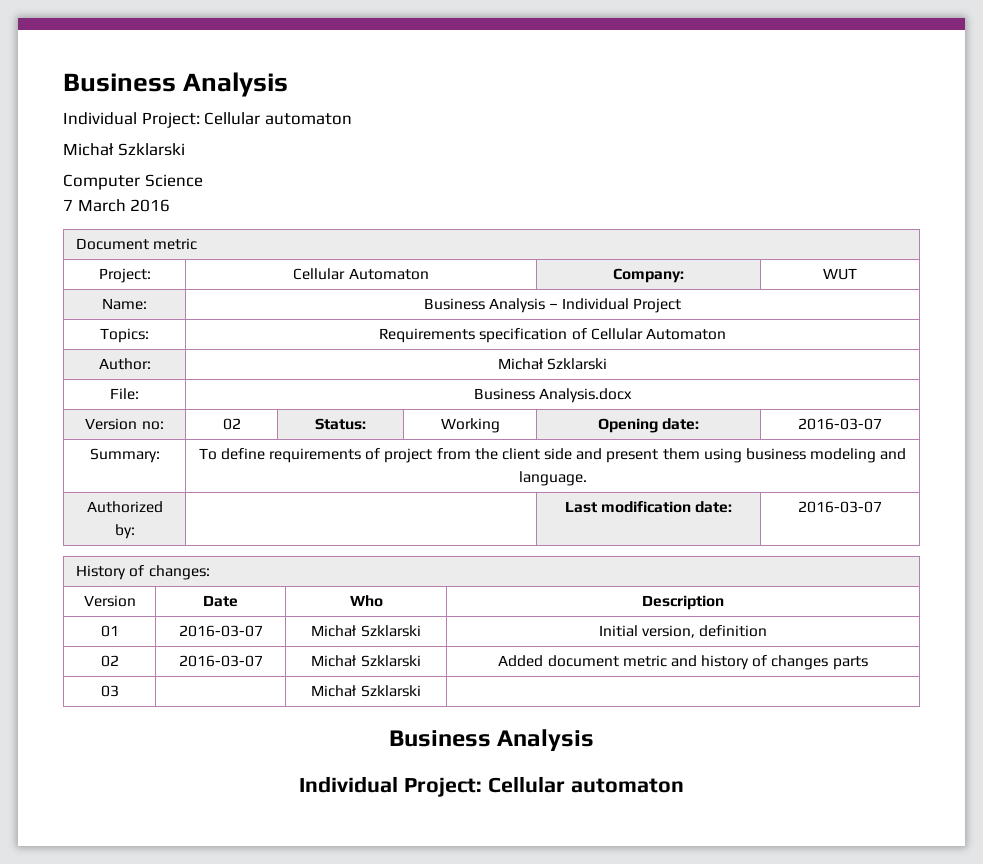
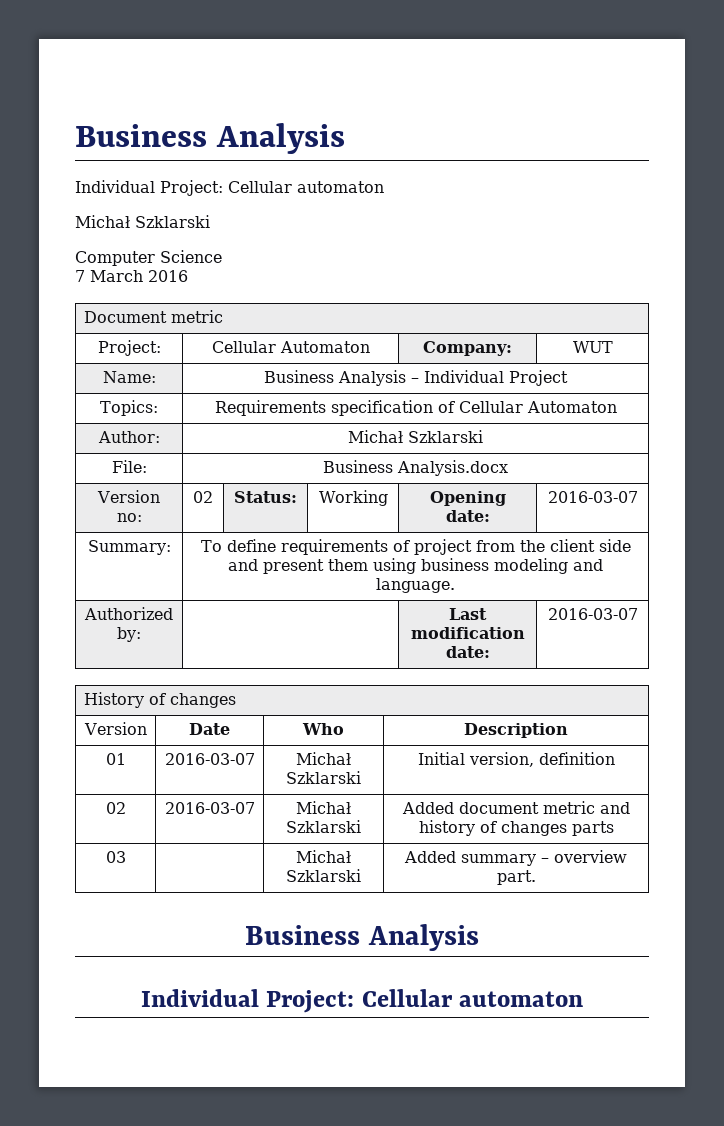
- History of changes:
+ History of changes
- 03 | | Michał Szklarski |
+ 03 | | Michał Szklarski | Added summary – overview part.

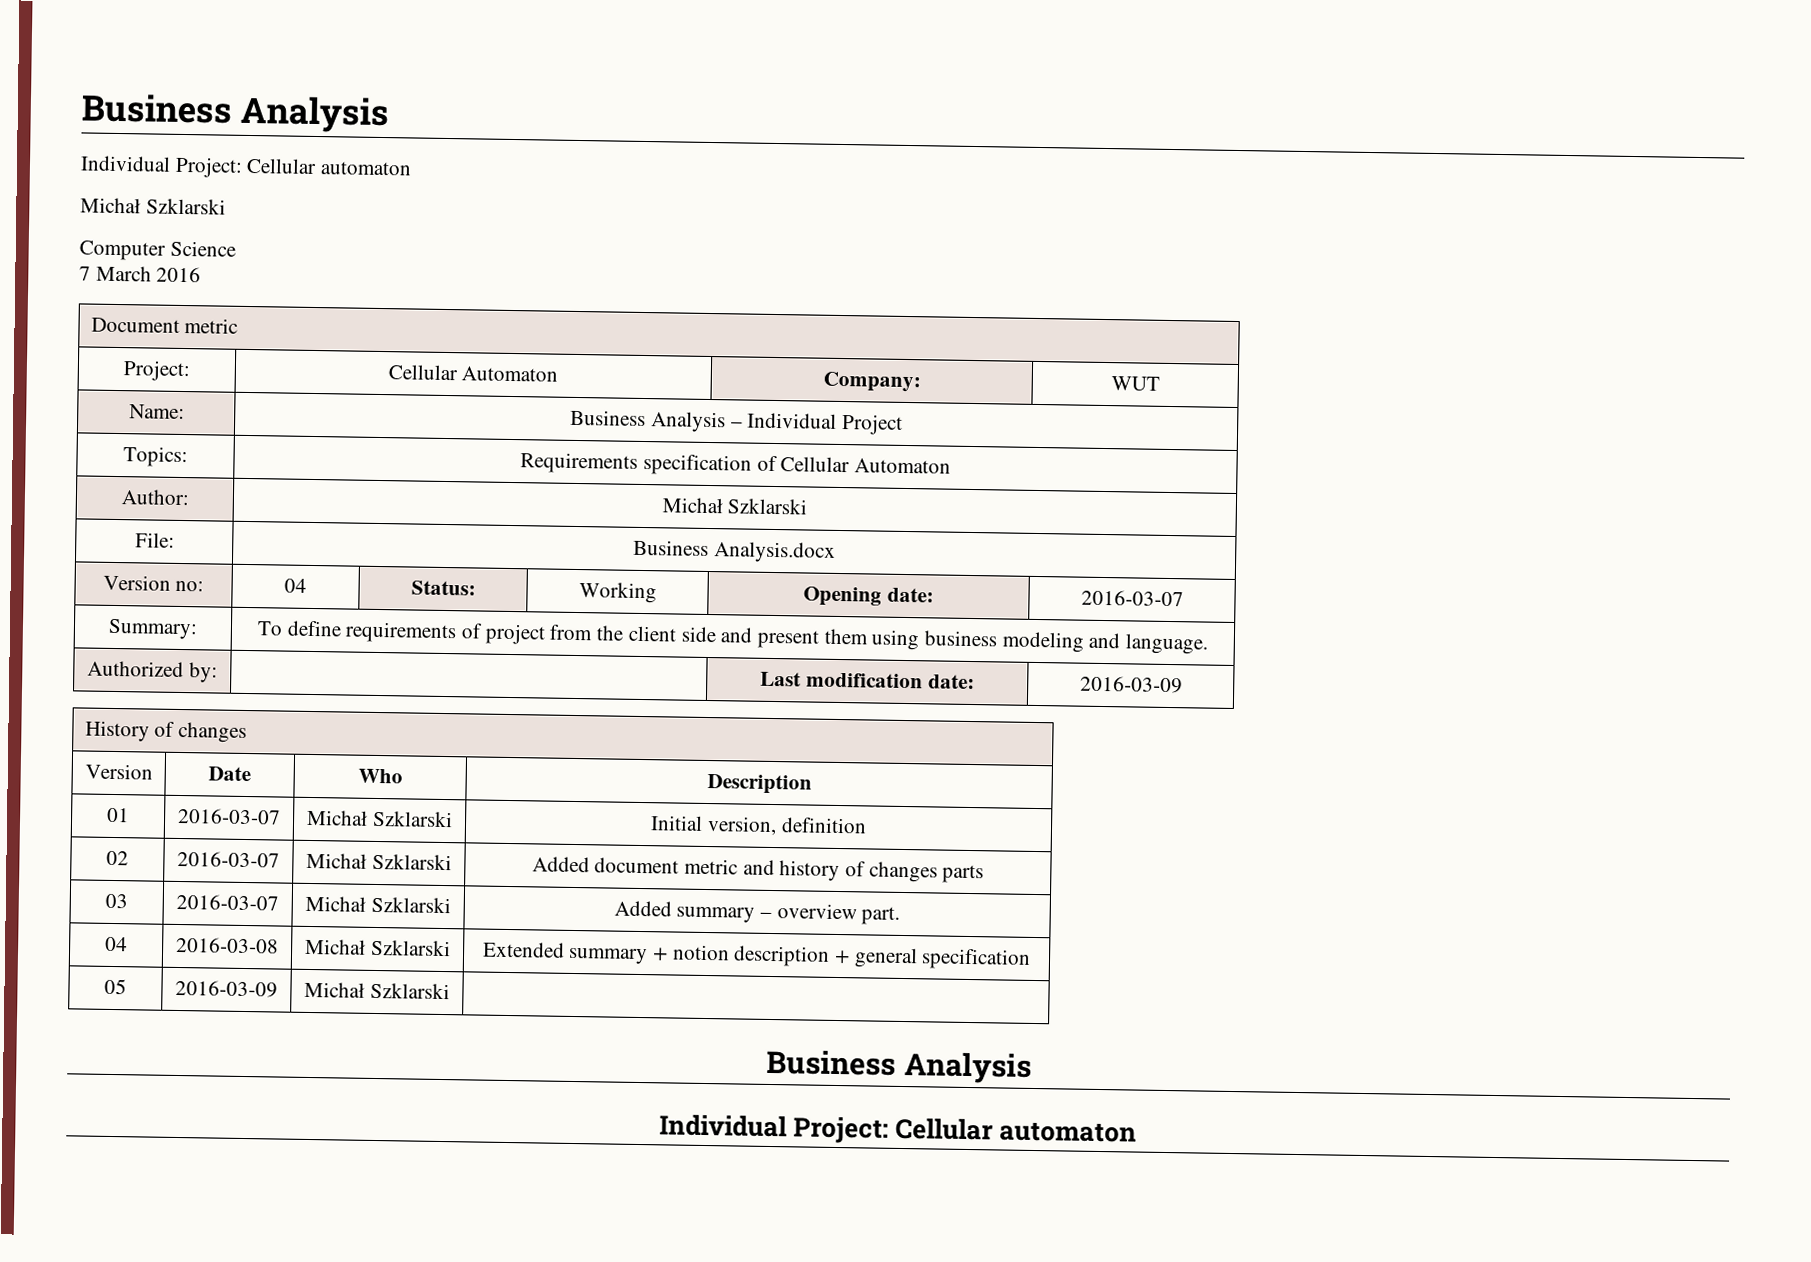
- Version no: | 02 | Status: | Working | Opening date: | 2016-03-07
+ Version no: | 04 | Status: | Working | Opening date: | 2016-03-07
- Authorized by: | | Last modification date: | 2016-03-07
+ Authorized by: | | Last modification date: | 2016-03-09
- 03 | | Michał Szklarski | Added summary – overview part.
+ 03 | 2016-03-07 | Michał Szklarski | Added summary – overview part.
+ 04 | 2016-03-08 | Michał Szklarski | Extended summary + notion description + general specification
+ 05 | 2016-03-09 | Michał Szklarski |

